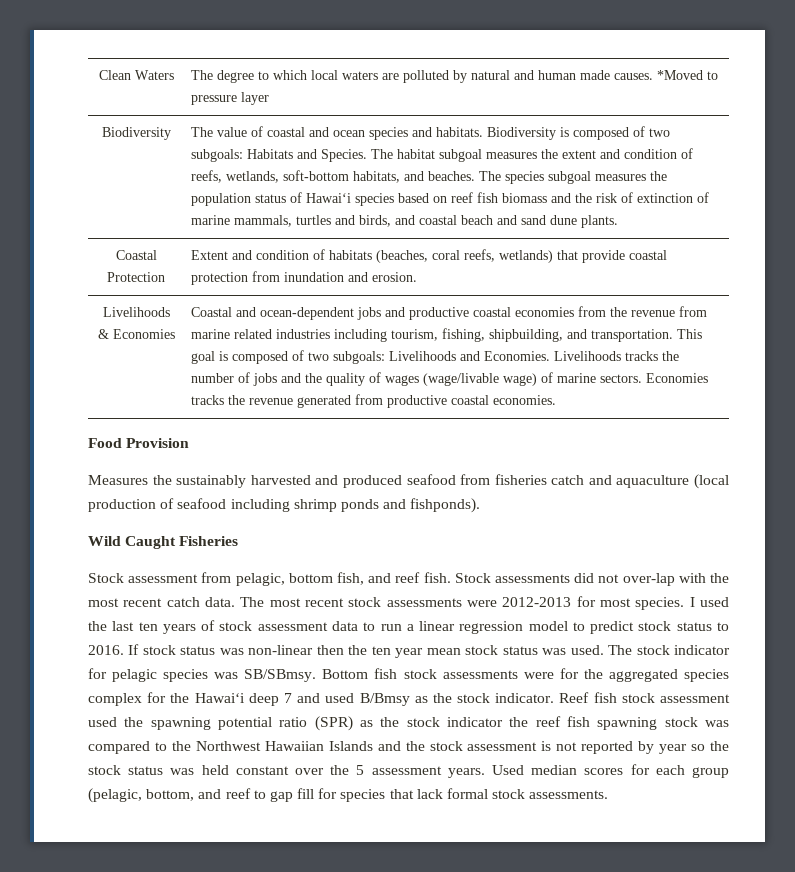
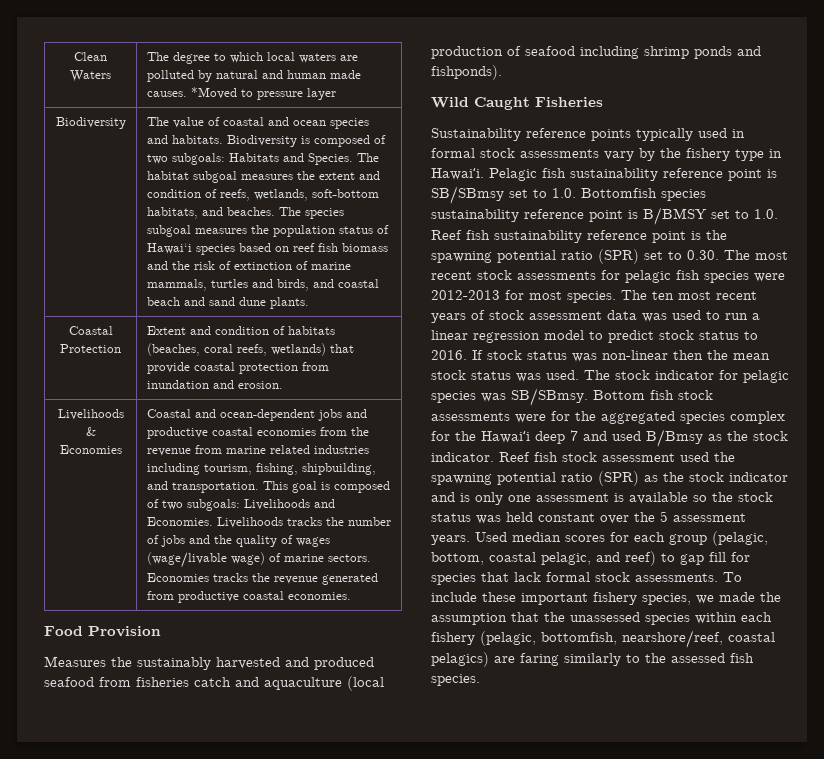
- Stock assessment from pelagic, bottom fish, and reef fish. Stock assessments did not over-lap with the most recent catch data. The most recent stock assessments were 2012-2013 for most species.
+ Sustainability reference points typically used in formal stock assessments vary by the fishery type in Hawaiʻi. Pelagic fish sustainability reference point is SB/SBmsy set to 1.0. Bottomfish species sustainability reference point is B/BMSY set to 1.0. Reef fish sustainability reference point is the spawning potential ratio (SPR) set to 0.30. The most recent stock assessments for pelagic fish species were 2012-2013 for most species.
- I used the last ten years of stock assessment data to run a linear regression model to predict stock status to 2016.
+ The ten most recent years of stock assessment data was used to run a linear regression model to predict stock status to 2016.
- If stock status was non-linear then the ten year mean stock status was used.
+ If stock status was non-linear then the mean stock status was used.
- Reef fish stock assessment used the spawning potential ratio (SPR) as the stock indicator the reef fish spawning stock was compared to the Northwest Hawaiian Islands and the stock assessment is not reported by year so the stock status was held constant over the 5 assessment years.
+ Reef fish stock assessment used the spawning potential ratio (SPR) as the stock indicator and is only one assessment is available so the stock status was held constant over the 5 assessment years.
- Used median scores for each group (pelagic, bottom, and reef to gap fill for species that lack formal stock assessments.
+ Used median scores for each group (pelagic, bottom, coastal pelagic, and reef) to gap fill for species that lack formal stock assessments.
+ To include these important fishery species, we made the assumption that the unassessed species within each fishery (pelagic, bottomfish, nearshore/reef, coastal pelagics) are faring similarly to the assessed fish species.

